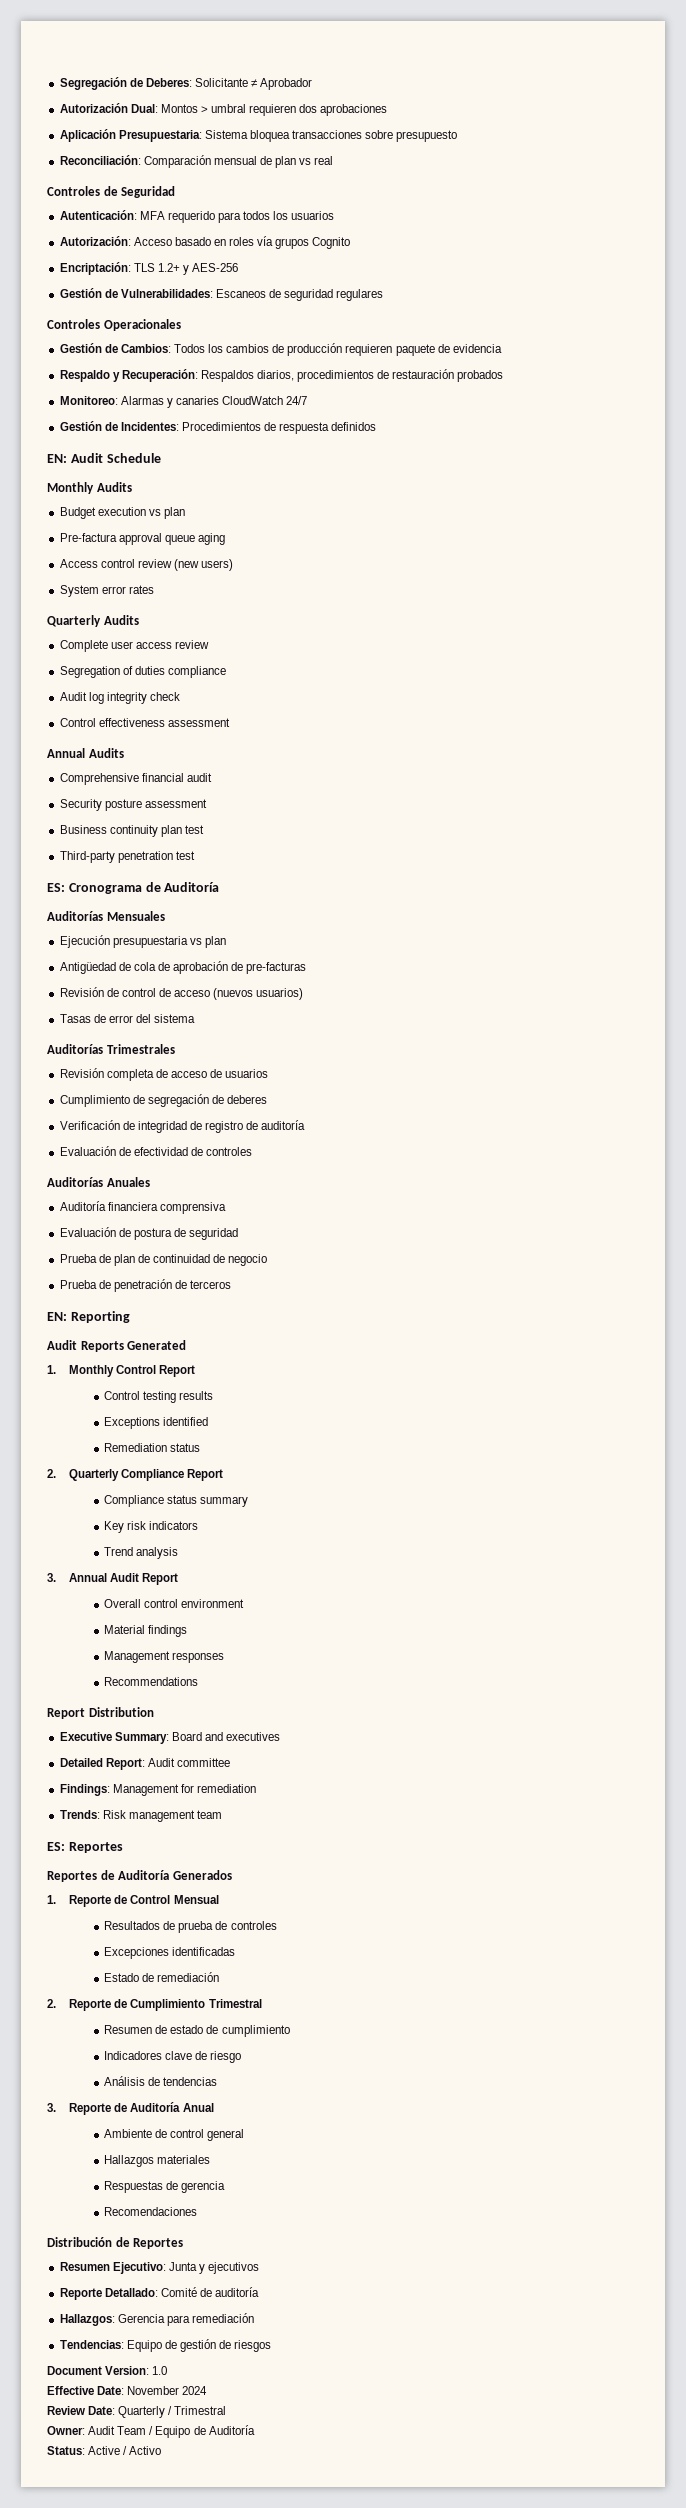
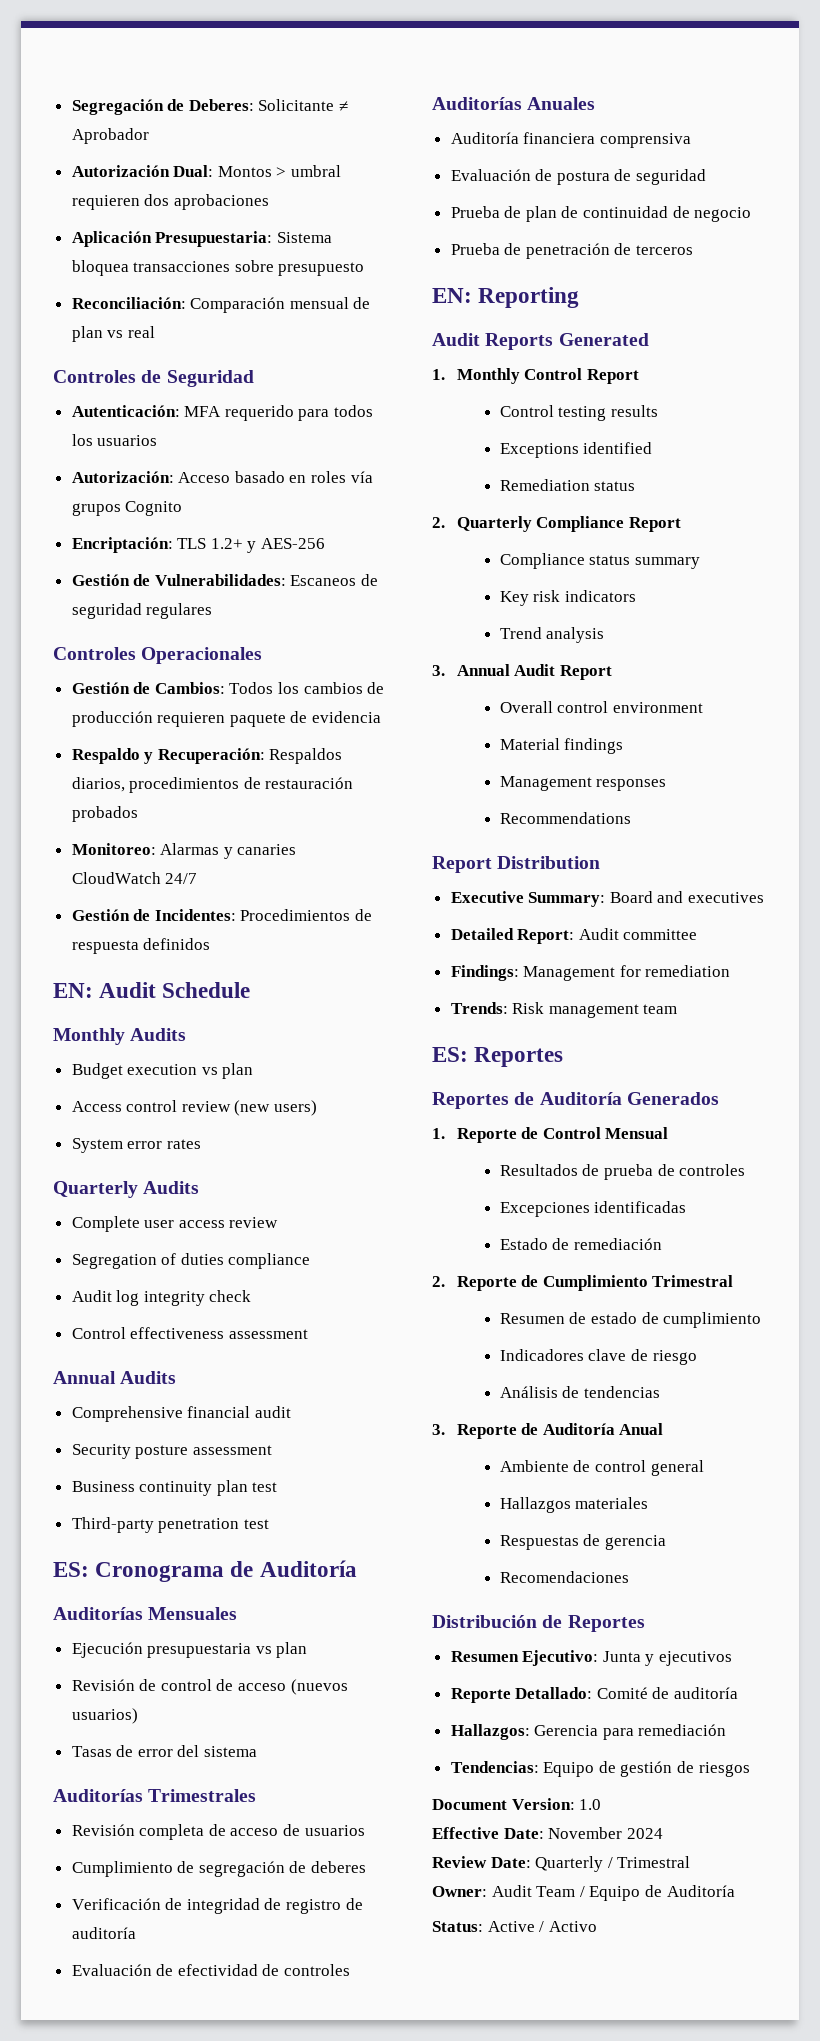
- Pre-factura approval queue aging
- Antigüedad de cola de aprobación de pre-facturas

